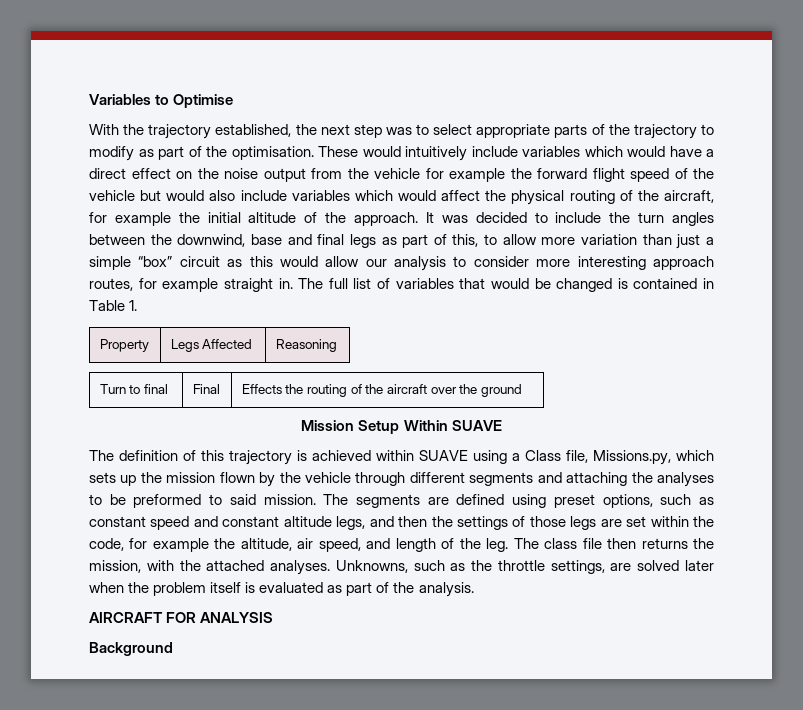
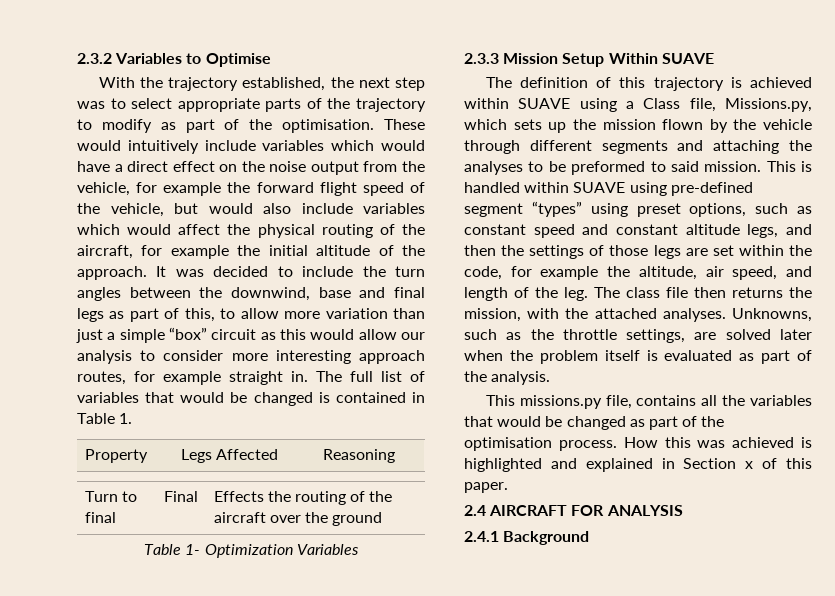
- Variables to Optimise
+ 2.3.2 Variables to Optimise
- These would intuitively include variables which would have a direct effect on the noise output from the vehicle for example the forward flight speed of the vehicle but would also include variables which would affect the physical routing of the aircraft, for example the initial altitude of the approach.
+ These would intuitively include variables which would have a direct effect on the noise output from the vehicle, for example the forward flight speed of the vehicle, but would also include variables which would affect the physical routing of the aircraft, for example the initial altitude of the approach.
- Mission Setup Within SUAVE
+ Table 1- Optimization Variables
+ 2.3.3 Mission Setup Within SUAVE
- The segments are defined using preset options, such as constant speed and constant altitude legs, and then the settings of those legs are set within the code, for example the altitude, air speed, and length of the leg.
+ This is handled within SUAVE using pre-defined segment “types” using preset options, such as constant speed and constant altitude legs, and then the settings of those legs are set within the code, for example the altitude, air speed, and length of the leg.
- AIRCRAFT FOR ANALYSIS
+ This missions.py file, contains all the variables that would be changed as part of the optimisation process. How this was achieved is highlighted and explained in Section x of this paper.
+ 2.4 AIRCRAFT FOR ANALYSIS
- Background
+ 2.4.1 Background

